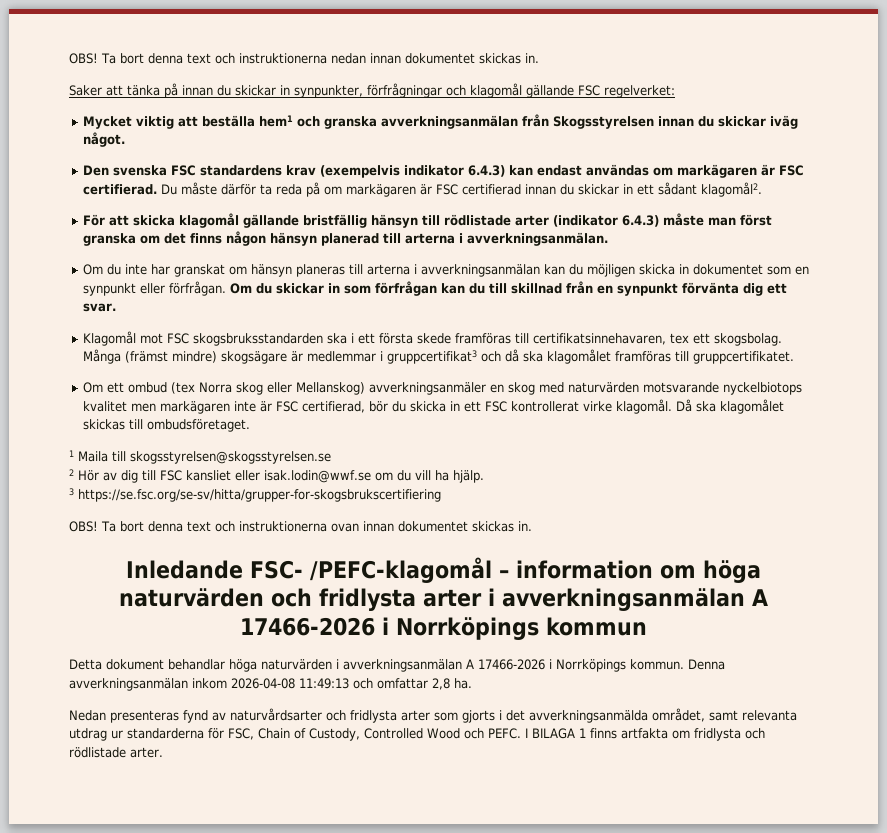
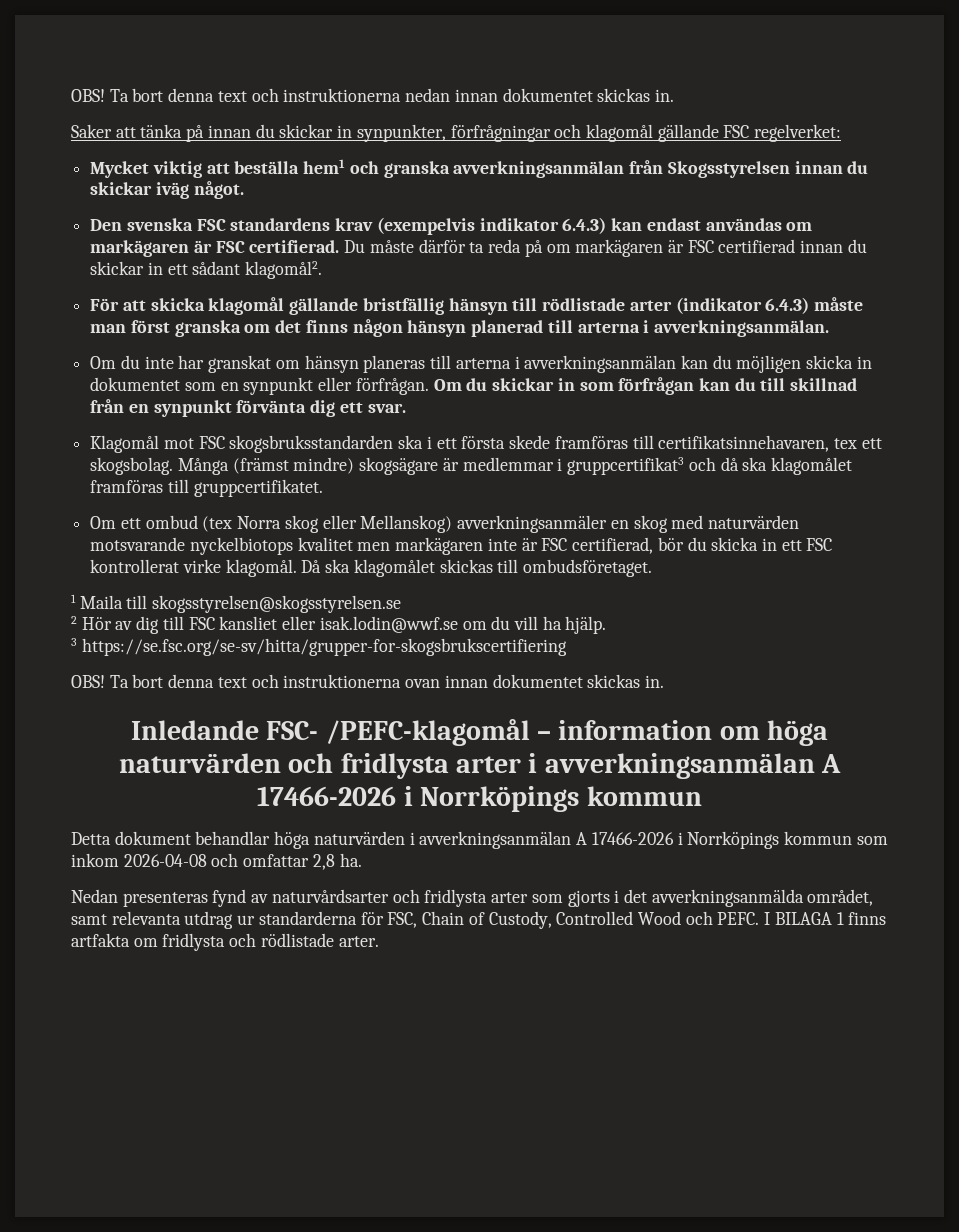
- Detta dokument behandlar höga naturvärden i avverkningsanmälan A 17466-2026 i Norrköpings kommun. Denna avverkningsanmälan inkom 2026-04-08 11:49:13 och omfattar 2,8 ha.
+ Detta dokument behandlar höga naturvärden i avverkningsanmälan A 17466-2026 i Norrköpings kommun som inkom 2026-04-08 och omfattar 2,8 ha.

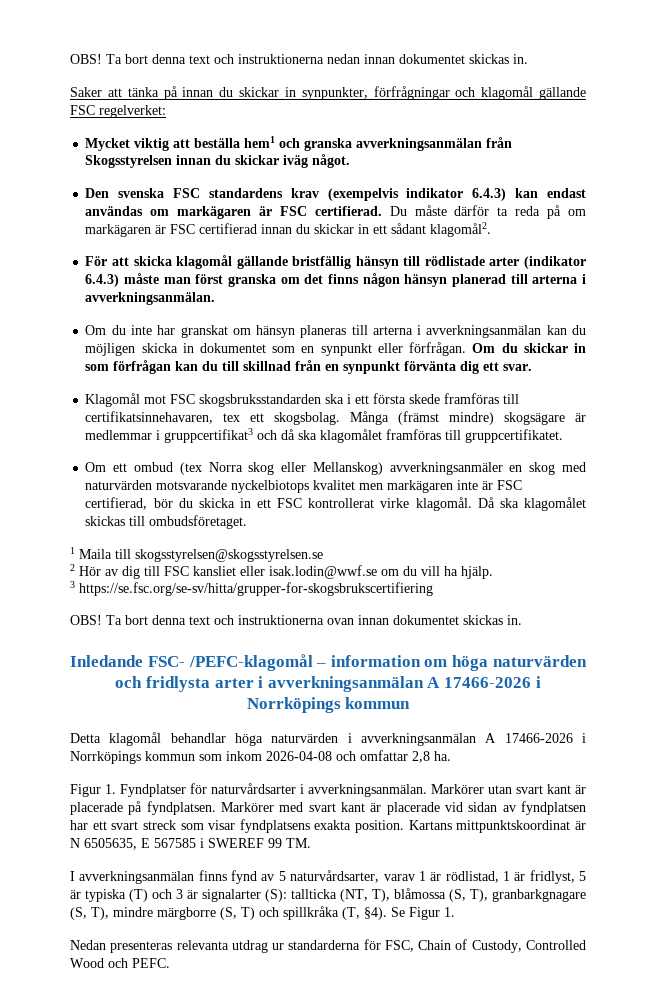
- Detta dokument behandlar höga naturvärden i avverkningsanmälan A 17466-2026 i Norrköpings kommun som inkom 2026-04-08 och omfattar 2,8 ha.
+ Detta klagomål behandlar höga naturvärden i avverkningsanmälan A 17466-2026 i Norrköpings kommun som inkom 2026-04-08 och omfattar 2,8 ha.
- Nedan presenteras fynd av naturvårdsarter och fridlysta arter som gjorts i det avverkningsanmälda området, samt relevanta utdrag ur standarderna för FSC, Chain of Custody, Controlled Wood och PEFC. I BILAGA 1 finns artfakta om fridlysta och rödlistade arter.
+ Figur 1. Fyndplatser för naturvårdsarter i avverkningsanmälan. Markörer utan svart kant är placerade på fyndplatsen. Markörer med svart kant är placerade vid sidan av fyndplatsen har ett svart streck som visar fyndplatsens exakta position. Kartans mittpunktskoordinat är N 6505635, E 567585 i SWEREF 99 TM.
+ I avverkningsanmälan finns fynd av 5 naturvårdsarter, varav 1 är rödlistad, 1 är fridlyst, 5 är typiska (T) och 3 är signalarter (S): tallticka (NT, T), blåmossa (S, T), granbarkgnagare (S, T), mindre märgborre (S, T) och spillkråka (T, §4). Se Figur 1.
+ Nedan presenteras relevanta utdrag ur standarderna för FSC, Chain of Custody, Controlled Wood och PEFC.

